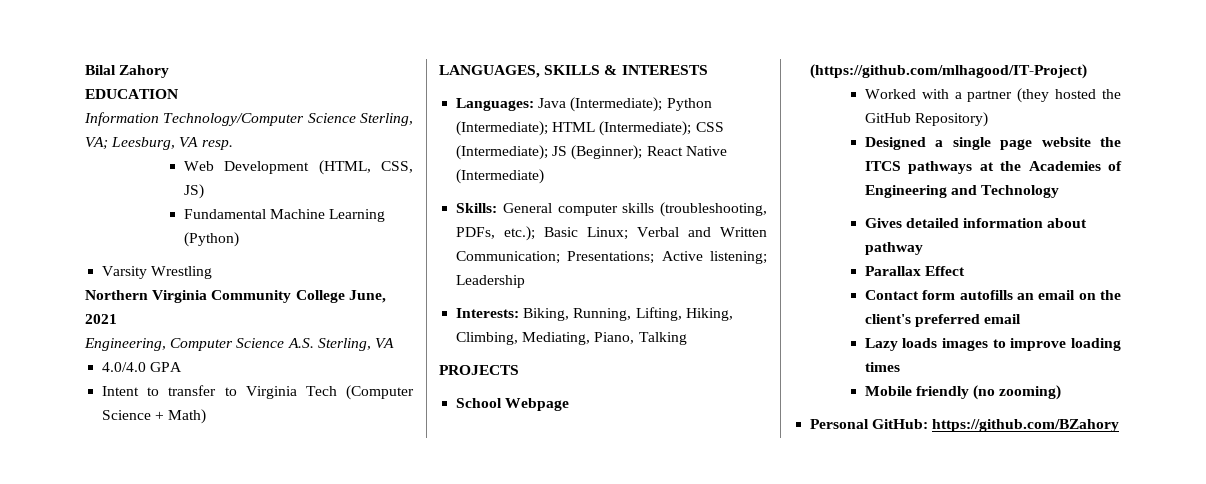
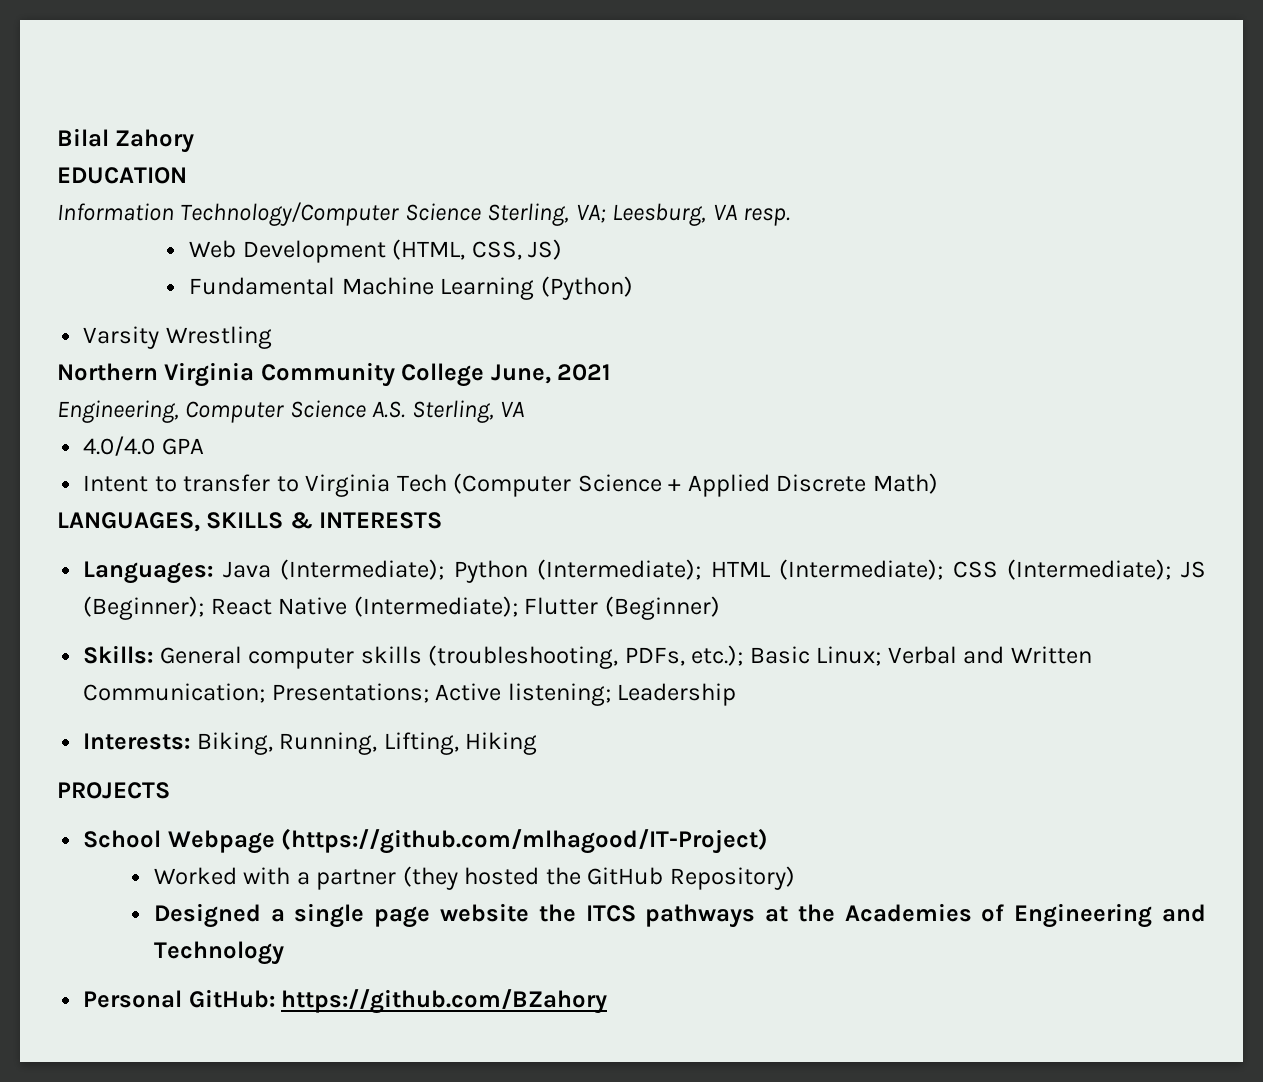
- Intent to transfer to Virginia Tech (Computer Science + Math)
+ Intent to transfer to Virginia Tech (Computer Science + Applied Discrete Math)
- Languages: Java (Intermediate); Python (Intermediate); HTML (Intermediate); CSS (Intermediate); JS (Beginner); React Native (Intermediate)
+ Languages: Java (Intermediate); Python (Intermediate); HTML (Intermediate); CSS (Intermediate); JS (Beginner); React Native (Intermediate); Flutter (Beginner)
- Interests: Biking, Running, Lifting, Hiking, Climbing, Mediating, Piano, Talking
+ Interests: Biking, Running, Lifting, Hiking
- Gives detailed information about pathway
- Parallax Effect
- Contact form autofills an email on the client's preferred email
- Lazy loads images to improve loading times
- Mobile friendly (no zooming)

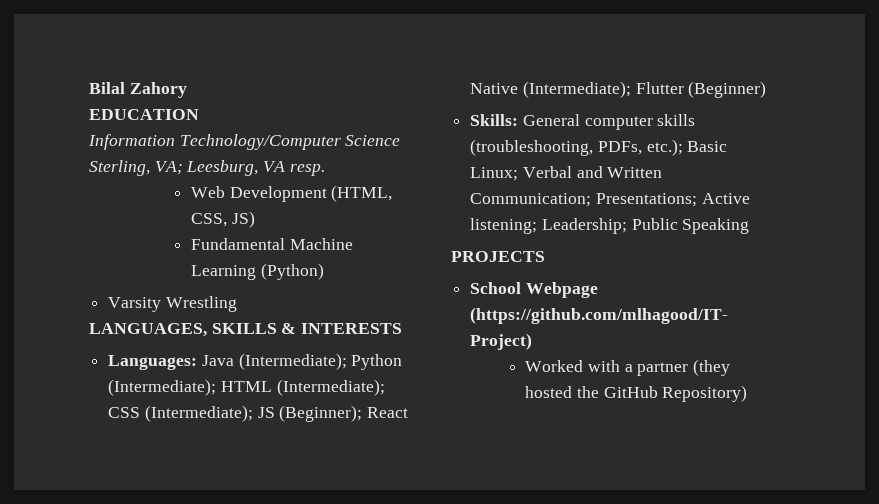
- Northern Virginia Community College June, 2021
- Engineering, Computer Science A.S. Sterling, VA
- 4.0/4.0 GPA
- Intent to transfer to Virginia Tech (Computer Science + Applied Discrete Math)
- Skills: General computer skills (troubleshooting, PDFs, etc.); Basic Linux; Verbal and Written Communication; Presentations; Active listening; Leadership
- Interests: Biking, Running, Lifting, Hiking
+ Skills: General computer skills (troubleshooting, PDFs, etc.); Basic Linux; Verbal and Written Communication; Presentations; Active listening; Leadership; Public Speaking
- Designed a single page website the ITCS pathways at the Academies of Engineering and Technology
- Personal GitHub: https://github.com/BZahory

